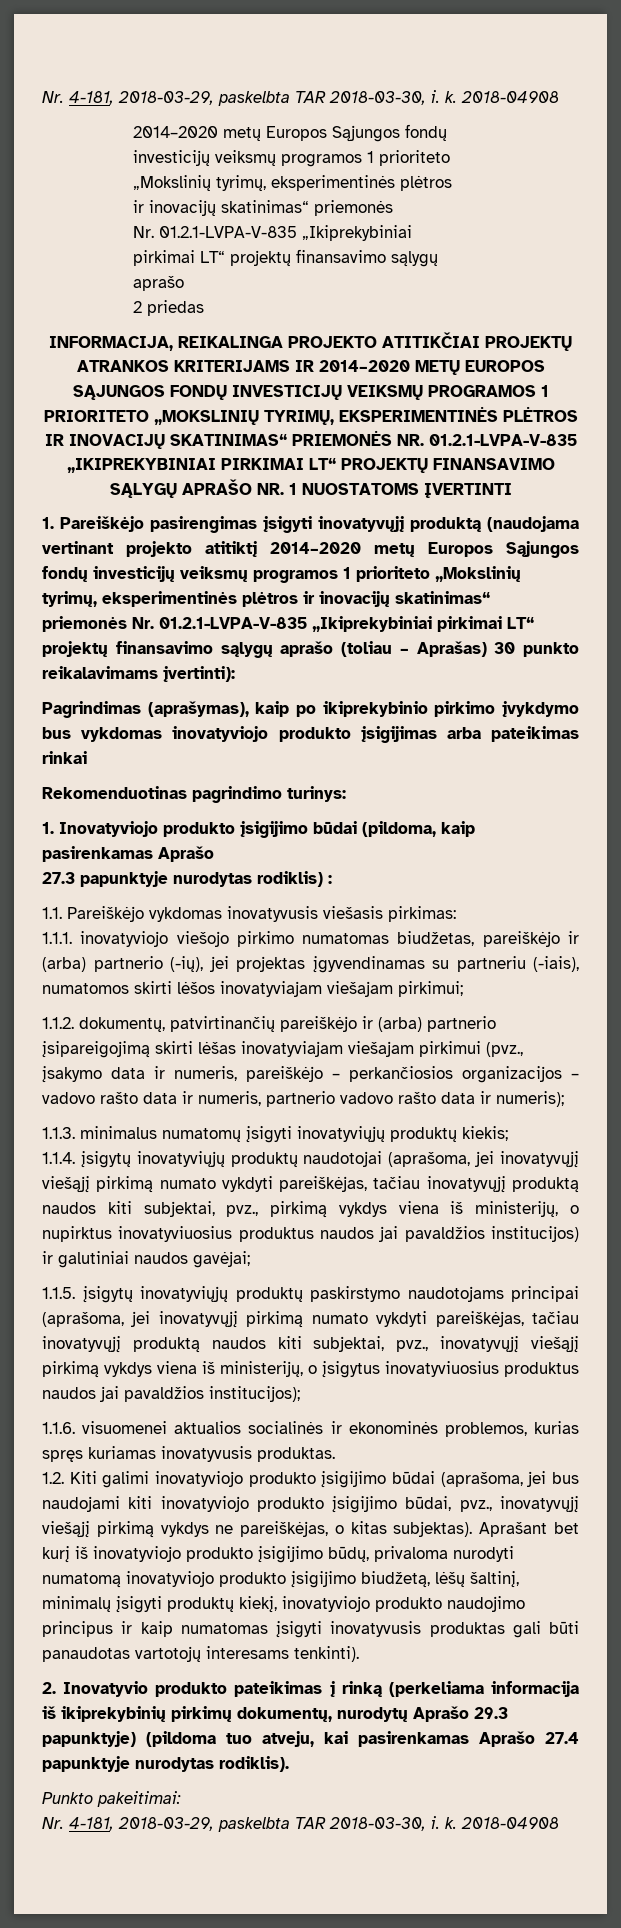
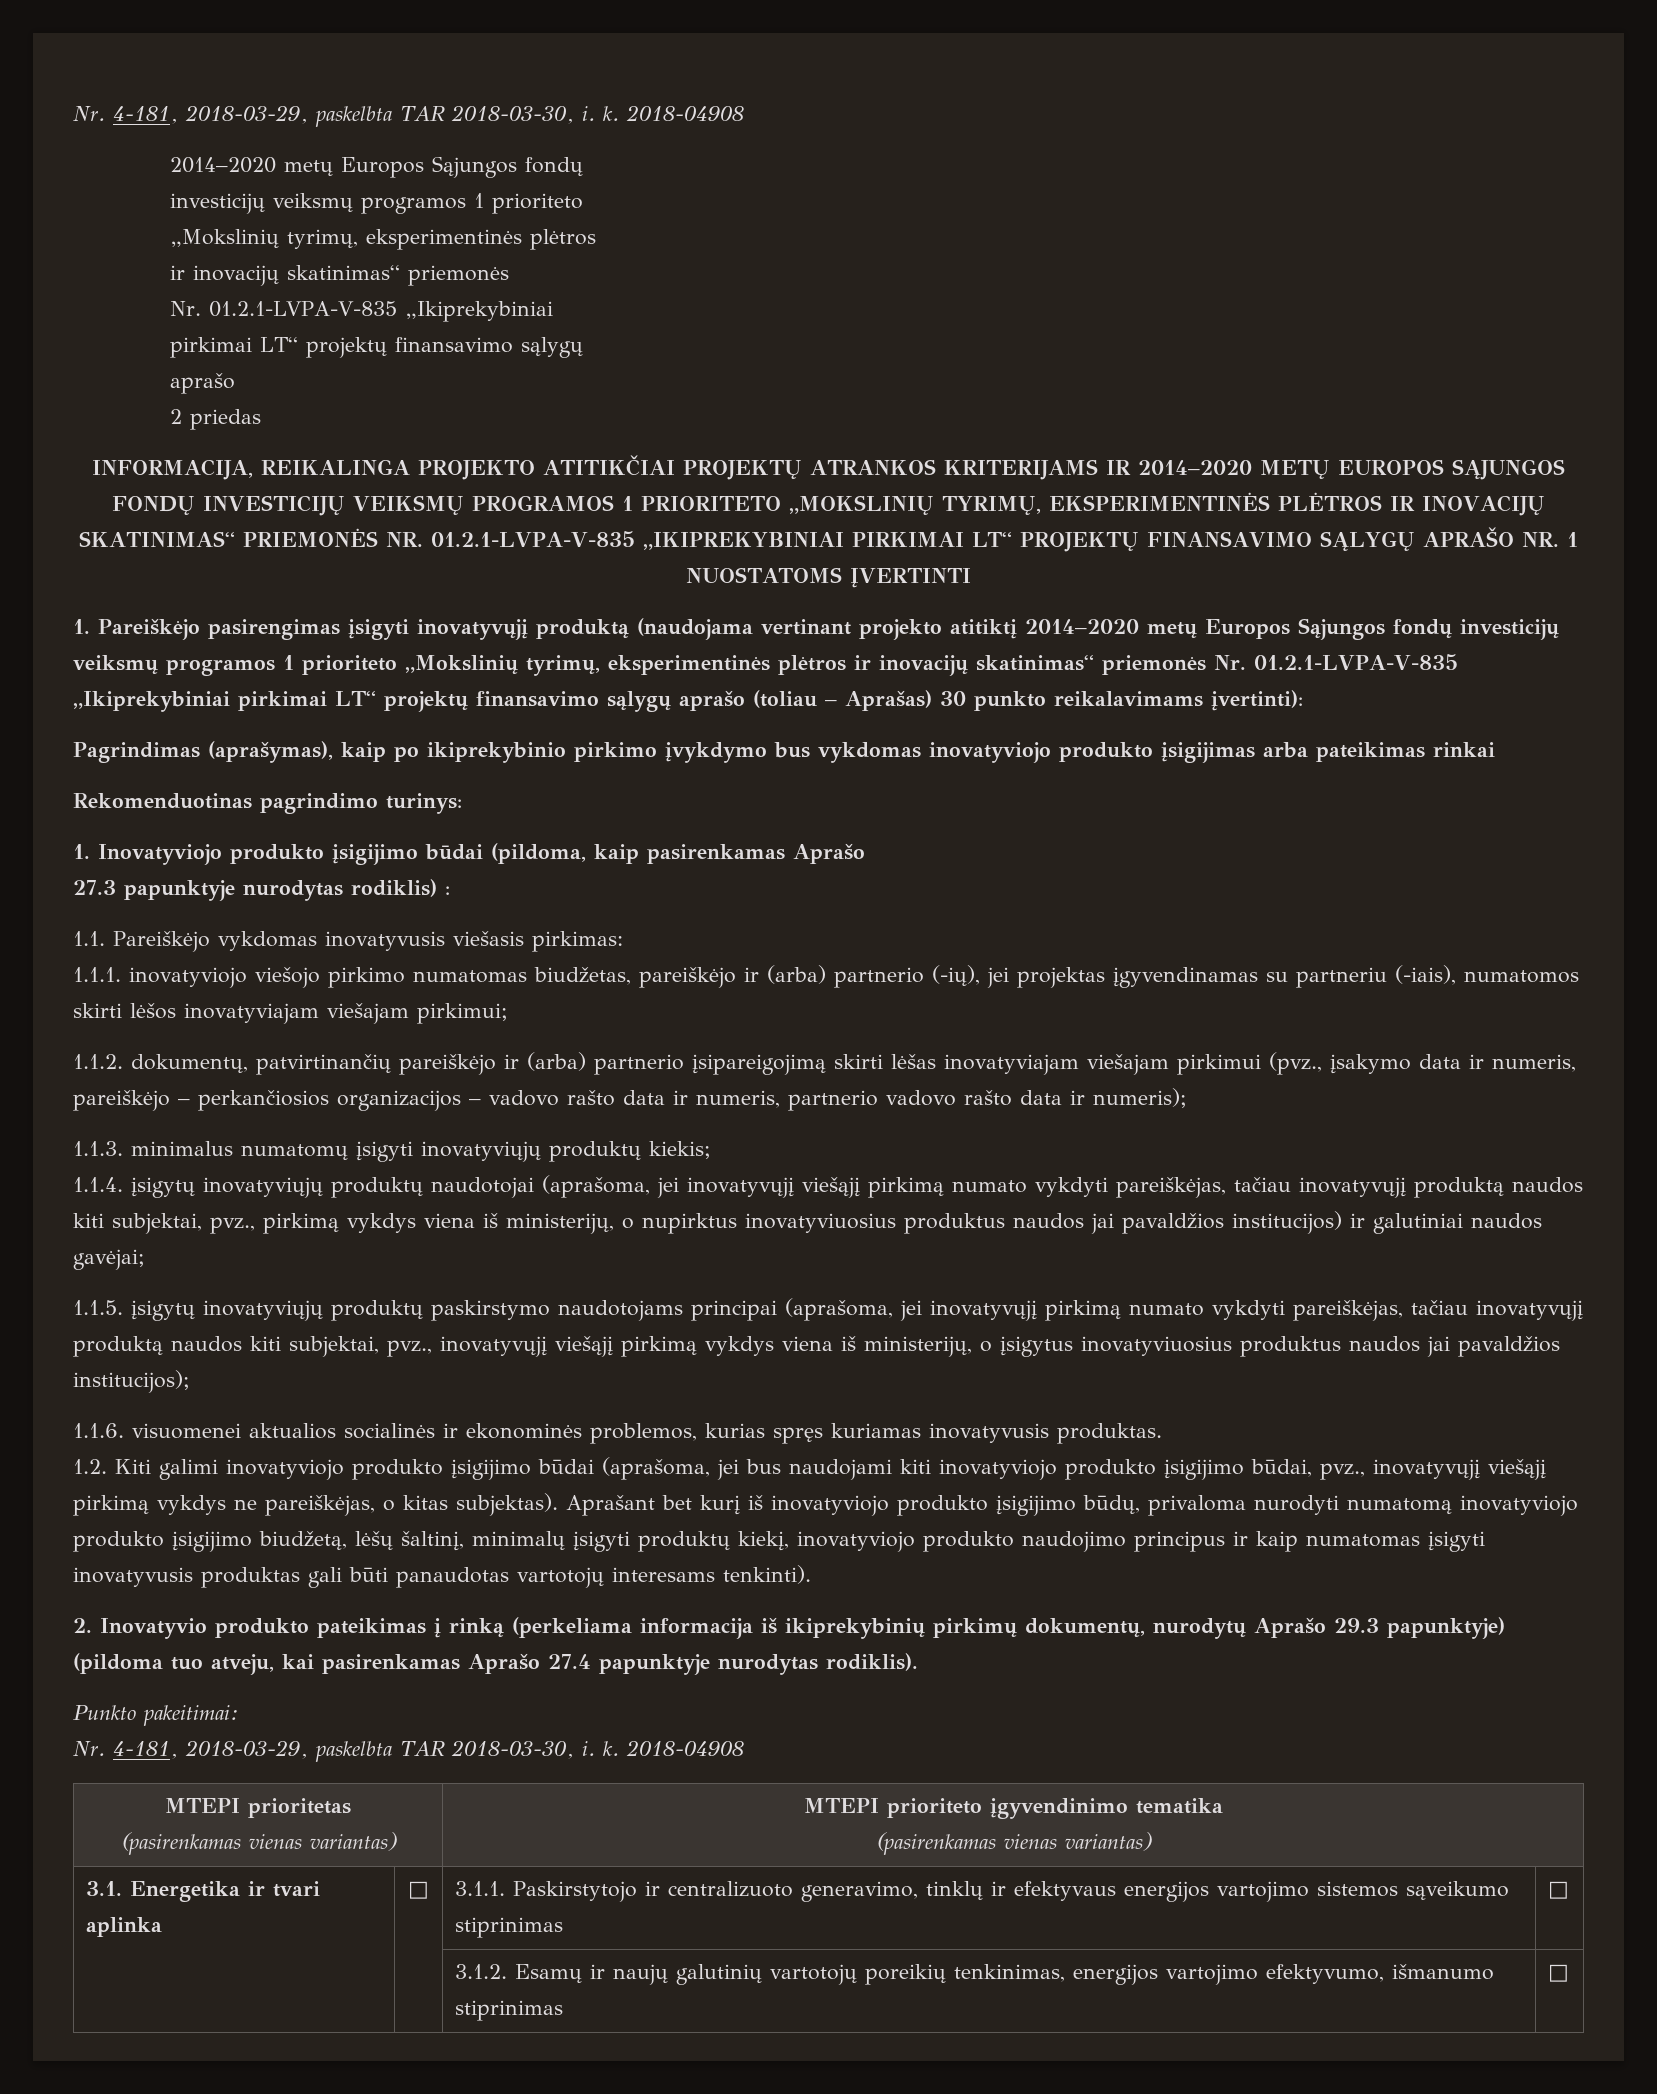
+ MTEPI prioritetas
+ (pasirenkamas vienas variantas) | MTEPI prioriteto įgyvendinimo tematika
+ (pasirenkamas vienas variantas)
+ 3.1. Energetika ir tvari aplinka | □ | 3.1.1. Paskirstytojo ir centralizuoto generavimo, tinklų ir efektyvaus energijos vartojimo sistemos sąveikumo stiprinimas | □
+ | | 3.1.2. Esamų ir naujų galutinių vartotojų poreikių tenkinimas, energijos vartojimo efektyvumo, išmanumo stiprinimas | □

